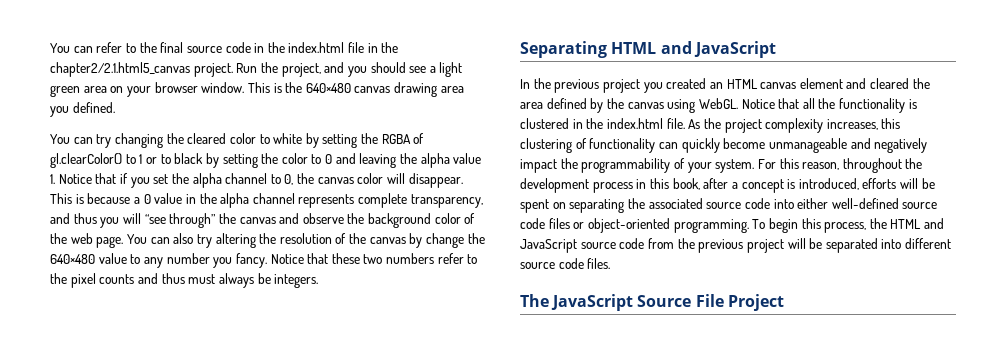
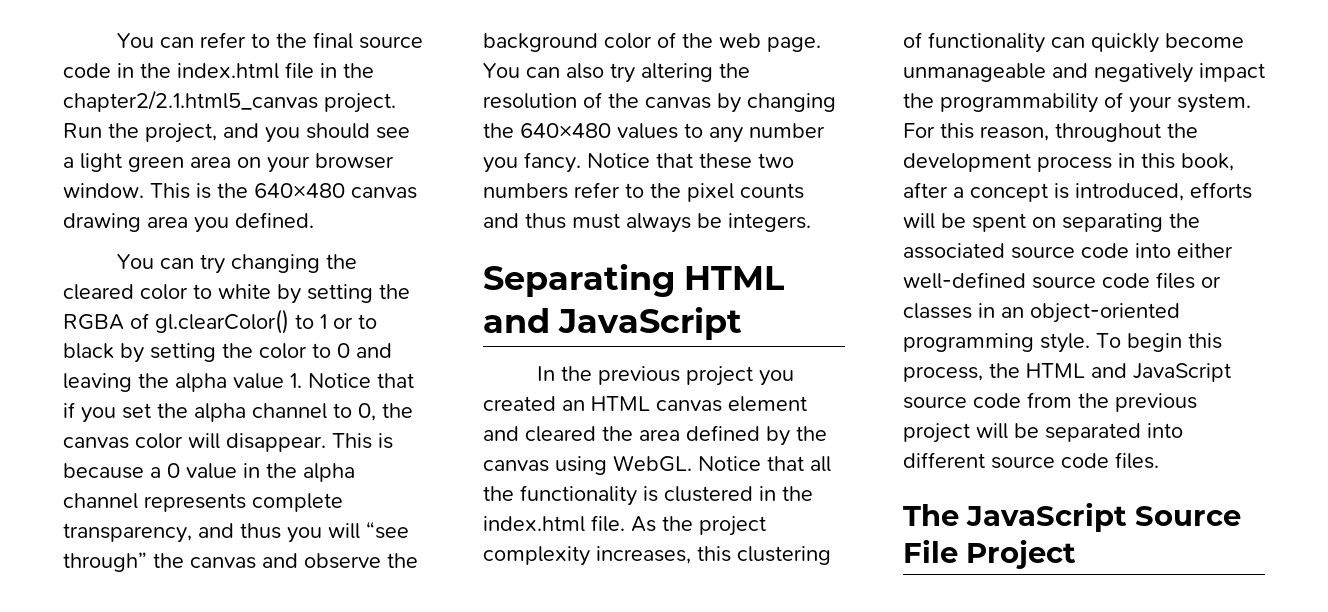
- You can also try altering the resolution of the canvas by change the 640×480 value to any number you fancy.
+ You can also try altering the resolution of the canvas by changing the 640×480 values to any number you fancy.
- For this reason, throughout the development process in this book, after a concept is introduced, efforts will be spent on separating the associated source code into either well-defined source code files or object-oriented programming.
+ For this reason, throughout the development process in this book, after a concept is introduced, efforts will be spent on separating the associated source code into either well-defined source code files or classes in an object-oriented programming style.

